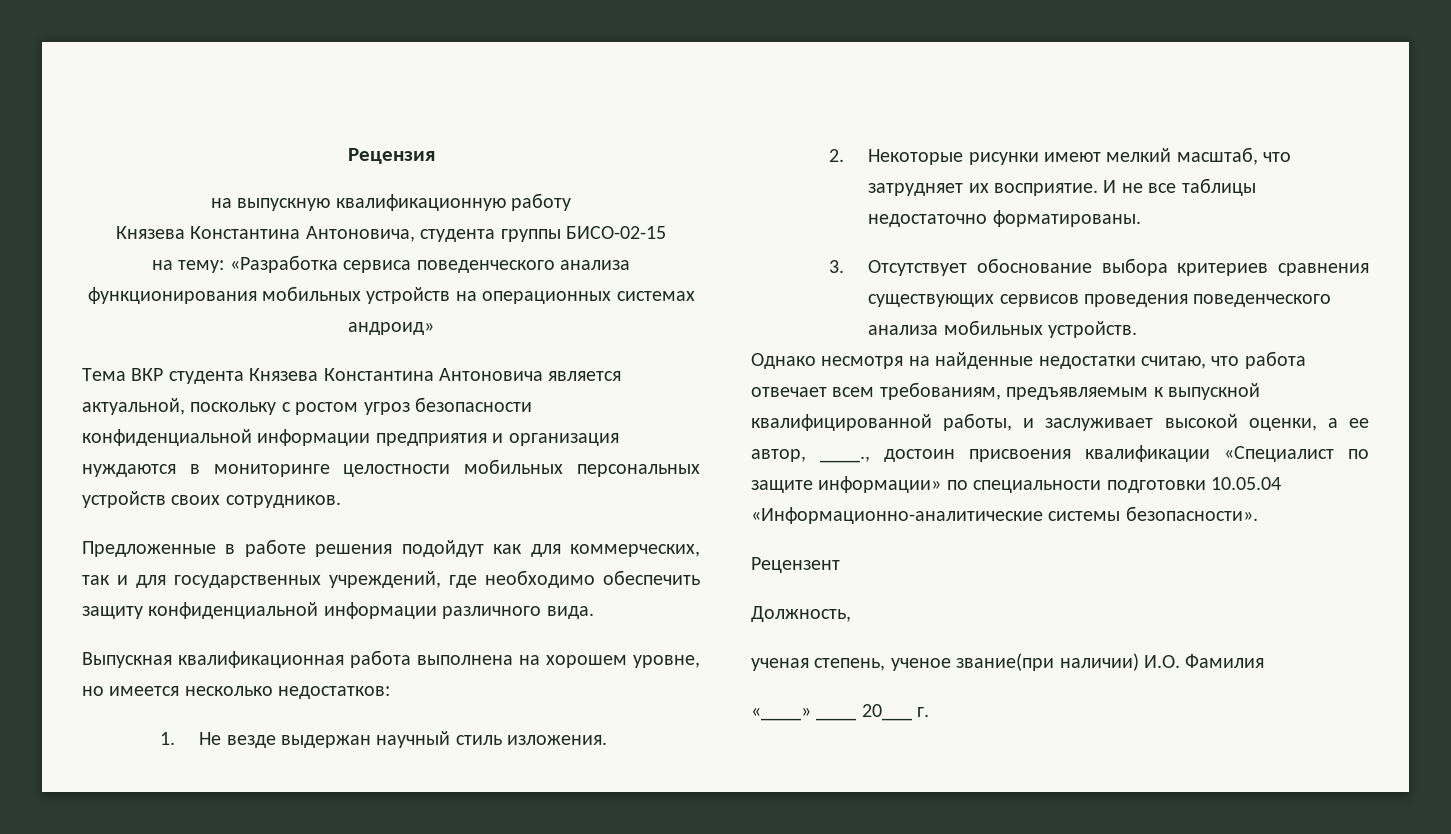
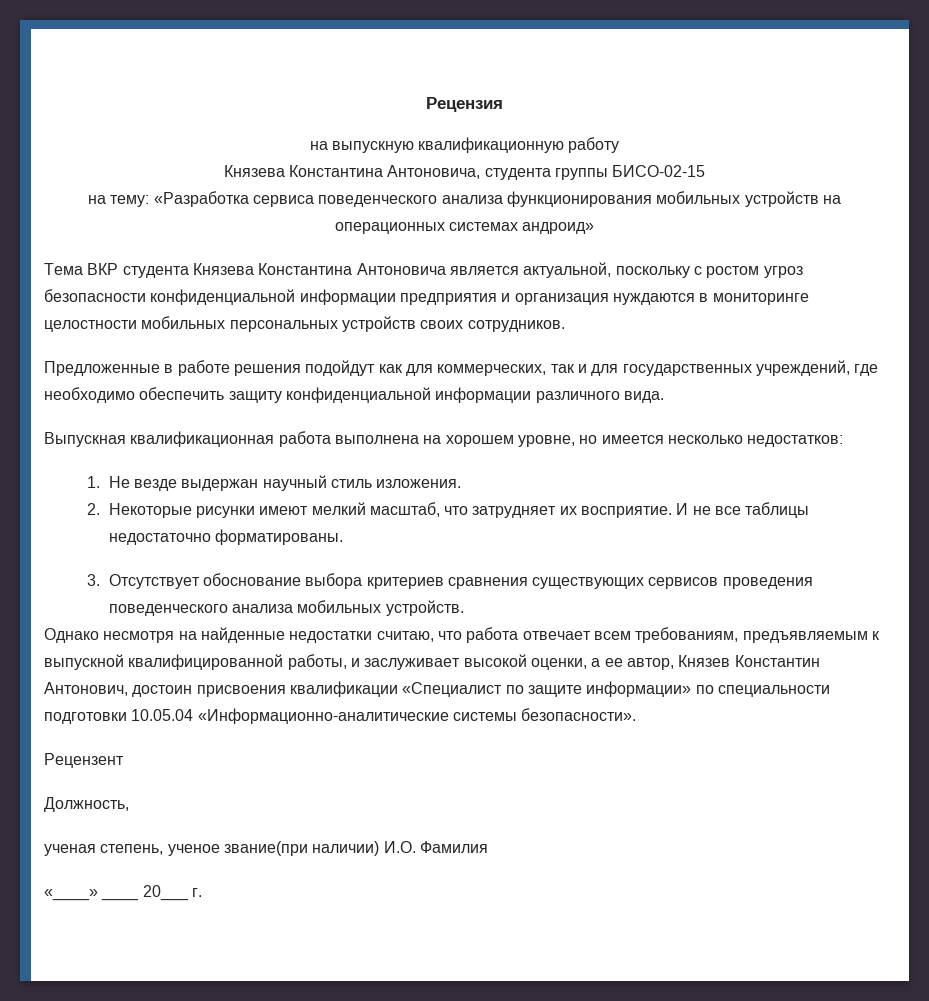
- Однако несмотря на найденные недостатки считаю, что работа отвечает всем требованиям, предъявляемым к выпускной квалифицированной работы, и заслуживает высокой оценки, а ее автор, ____., достоин присвоения квалификации «Специалист по защите информации» по специальности подготовки 10.05.04 «Информационно-аналитические системы безопасности».
+ Однако несмотря на найденные недостатки считаю, что работа отвечает всем требованиям, предъявляемым к выпускной квалифицированной работы, и заслуживает высокой оценки, а ее автор, Князев Константин Антонович, достоин присвоения квалификации «Специалист по защите информации» по специальности подготовки 10.05.04 «Информационно-аналитические системы безопасности».

